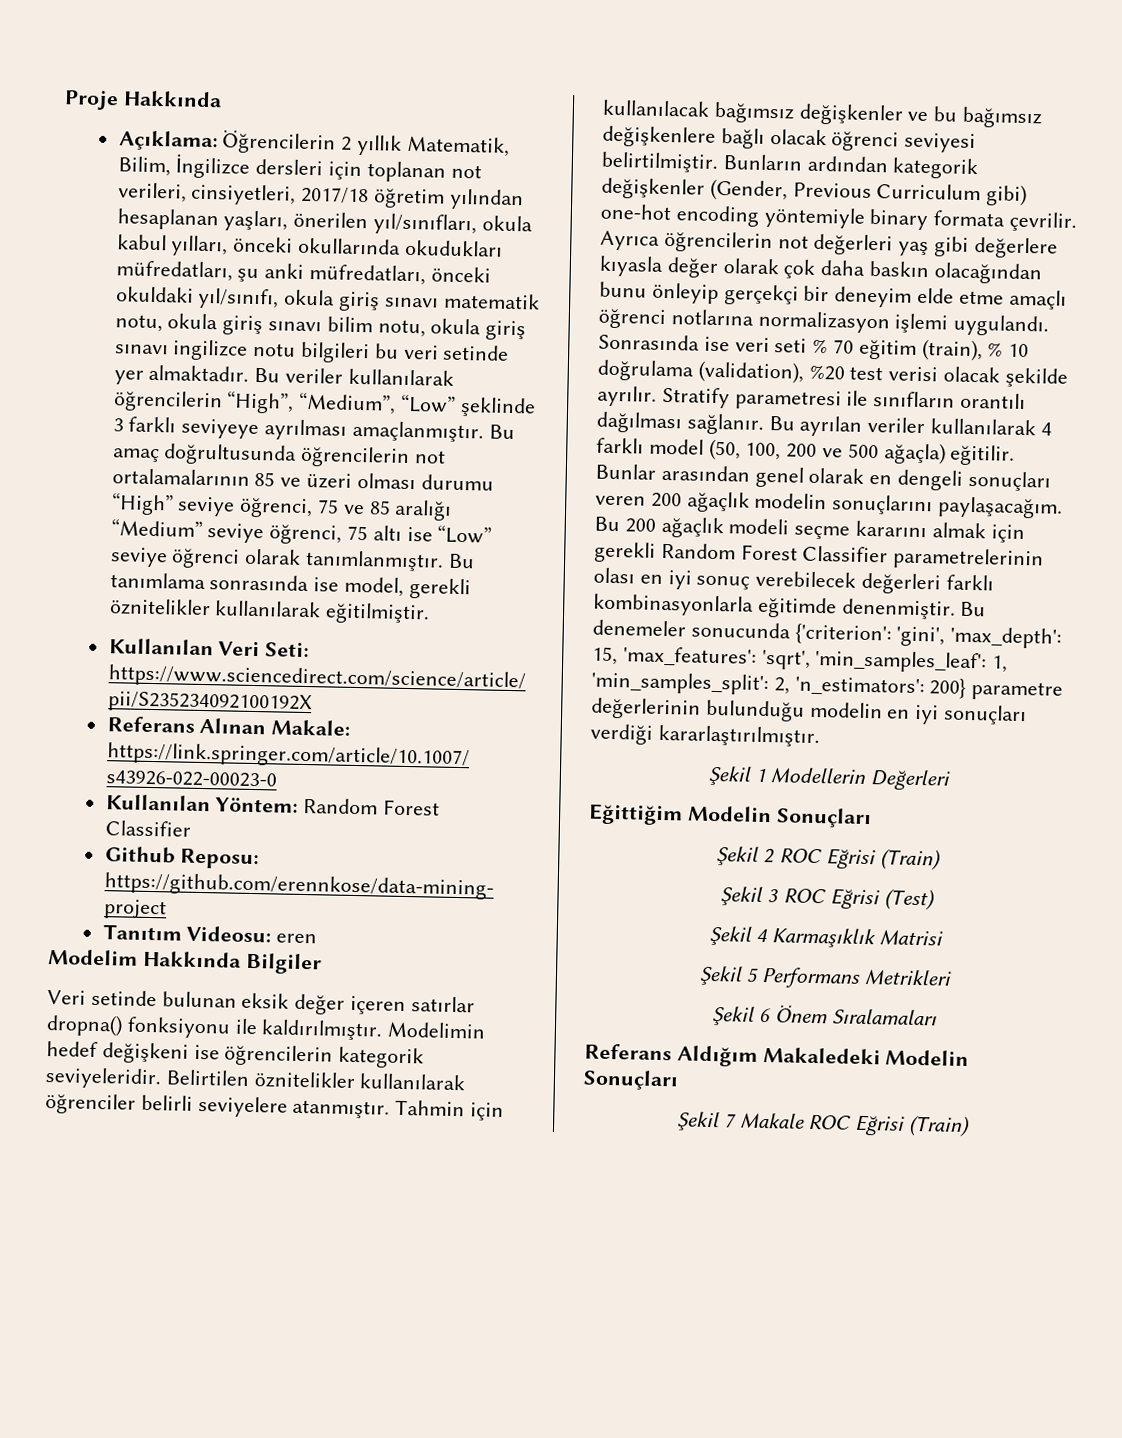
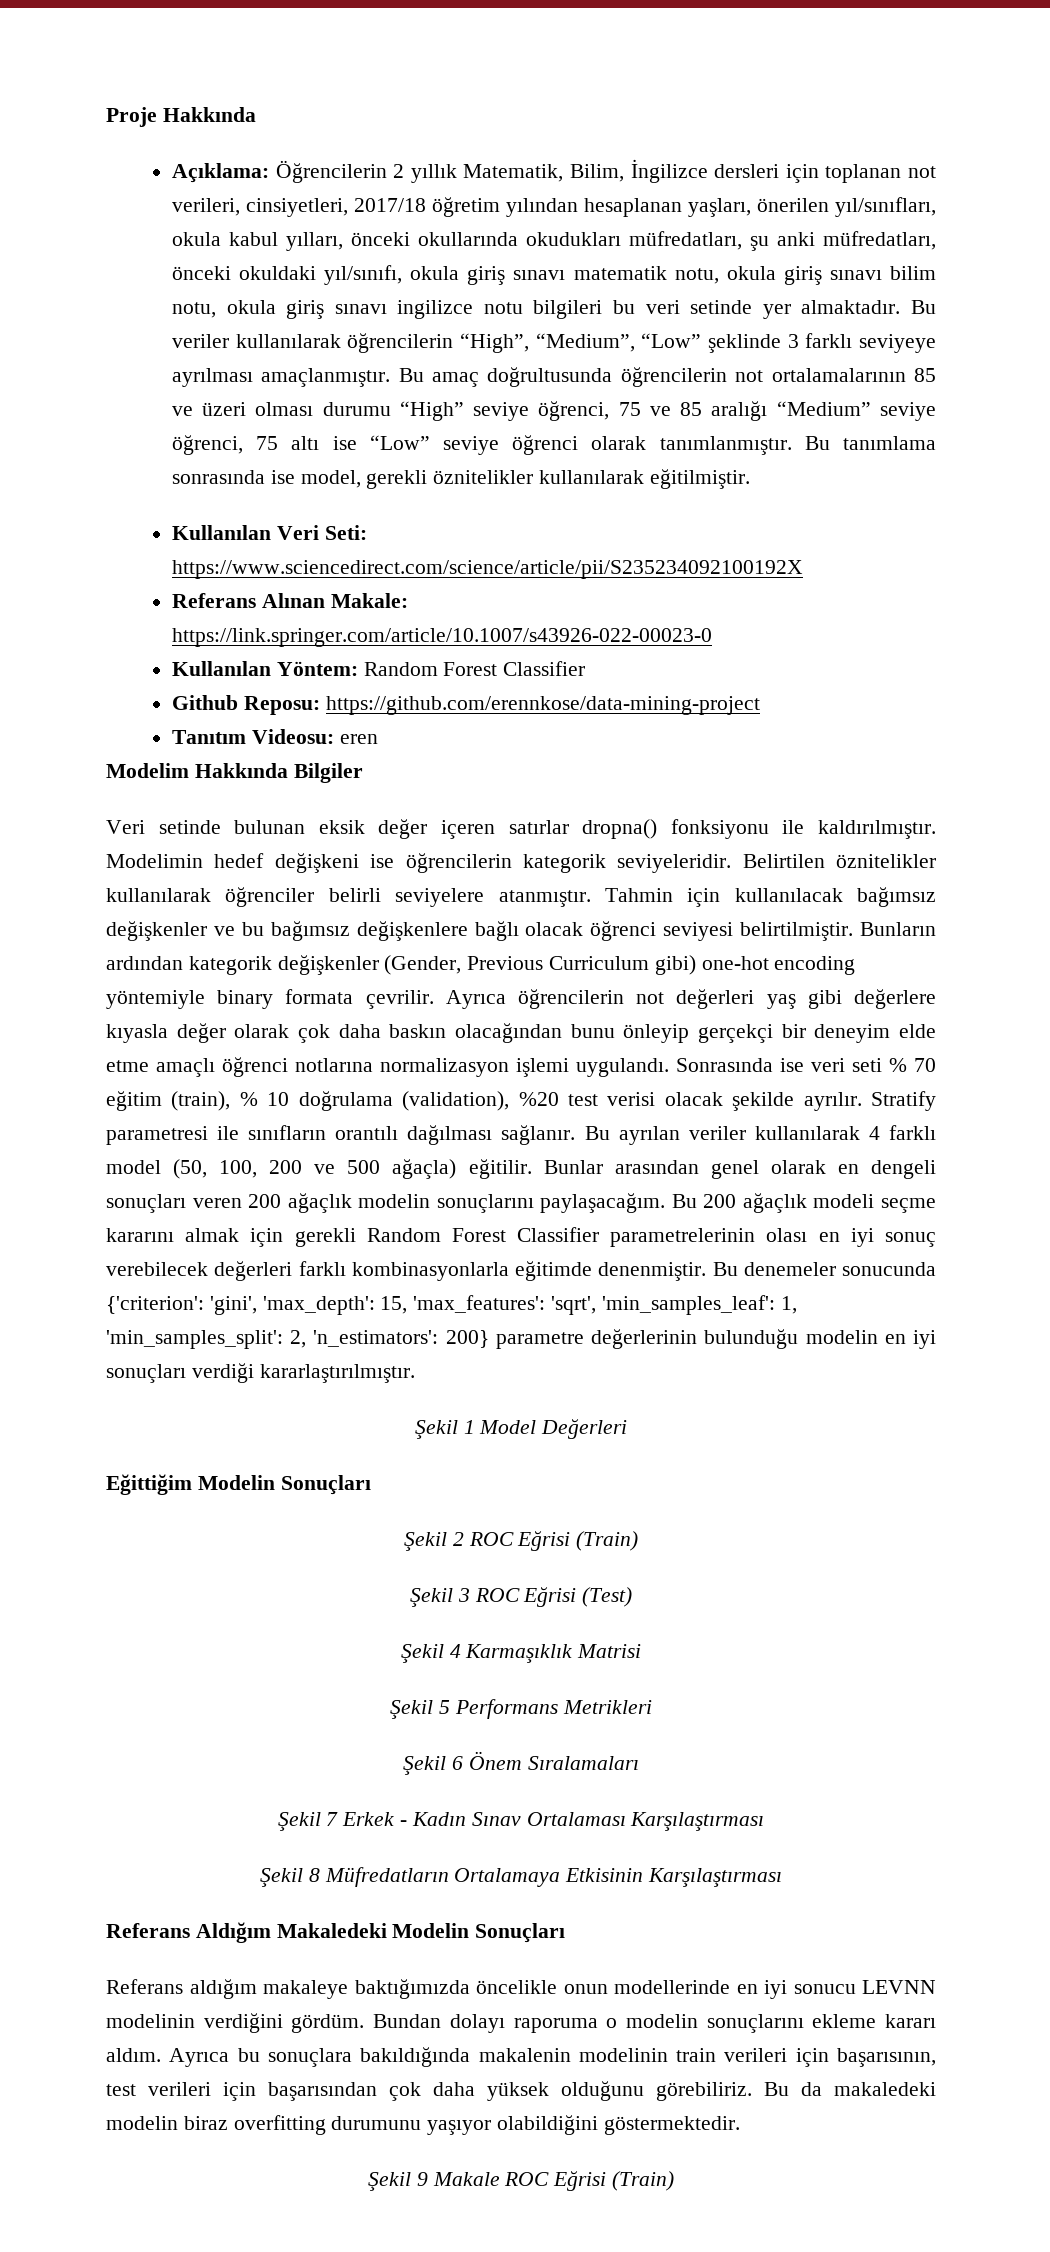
- Şekil 1 Modellerin Değerleri
+ Şekil 1 Model Değerleri
+ Şekil 7 Erkek - Kadın Sınav Ortalaması Karşılaştırması
+ Şekil 8 Müfredatların Ortalamaya Etkisinin Karşılaştırması
- Şekil 7 Makale ROC Eğrisi (Train)
+ Referans aldığım makaleye baktığımızda öncelikle onun modellerinde en iyi sonucu LEVNN modelinin verdiğini gördüm. Bundan dolayı raporuma o modelin sonuçlarını ekleme kararı aldım. Ayrıca bu sonuçlara bakıldığında makalenin modelinin train verileri için başarısının, test verileri için başarısından çok daha yüksek olduğunu görebiliriz. Bu da makaledeki modelin biraz overfitting durumunu yaşıyor olabildiğini göstermektedir.
+ Şekil 9 Makale ROC Eğrisi (Train)

